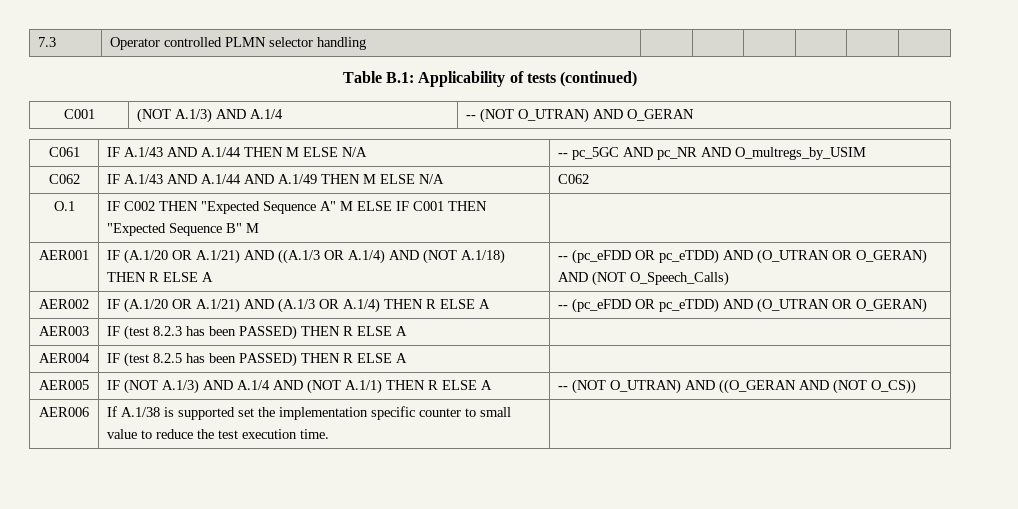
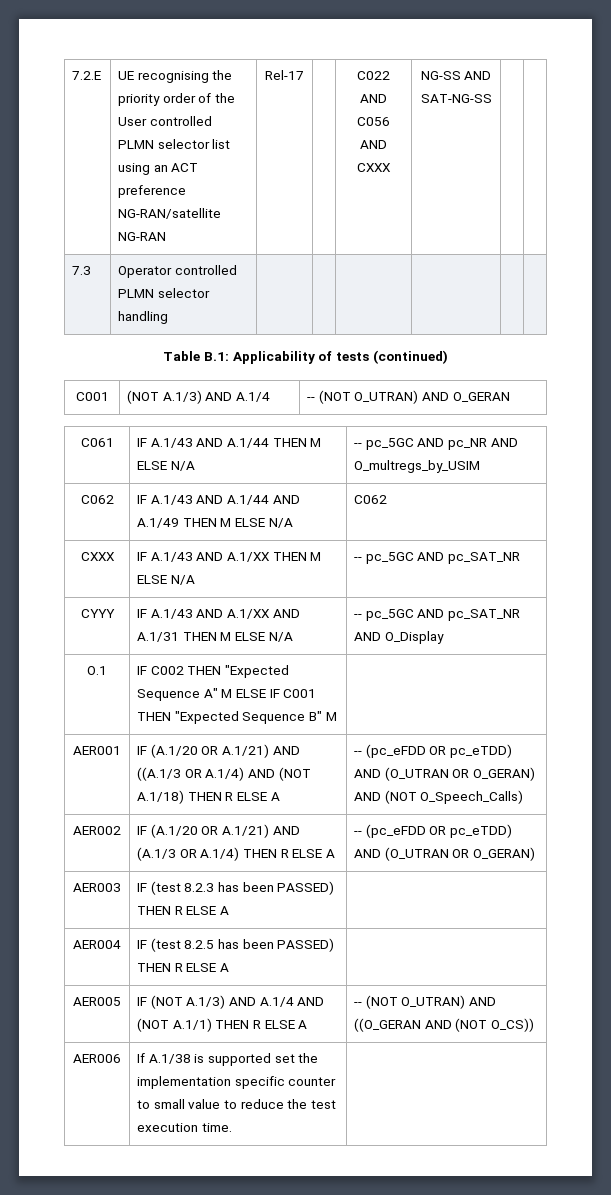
+ 7.2.E | UE recognising the priority order of the User controlled PLMN selector list using an ACT preference NG-RAN/satellite NG-RAN | Rel-17 | | C022 AND C056 AND CXXX | NG-SS AND SAT-NG-SS | |
+ CXXX | IF A.1/43 AND A.1/XX THEN M ELSE N/A | -- pc_5GC AND pc_SAT_NR
+ CYYY | IF A.1/43 AND A.1/XX AND A.1/31 THEN M ELSE N/A | -- pc_5GC AND pc_SAT_NR AND O_Display

